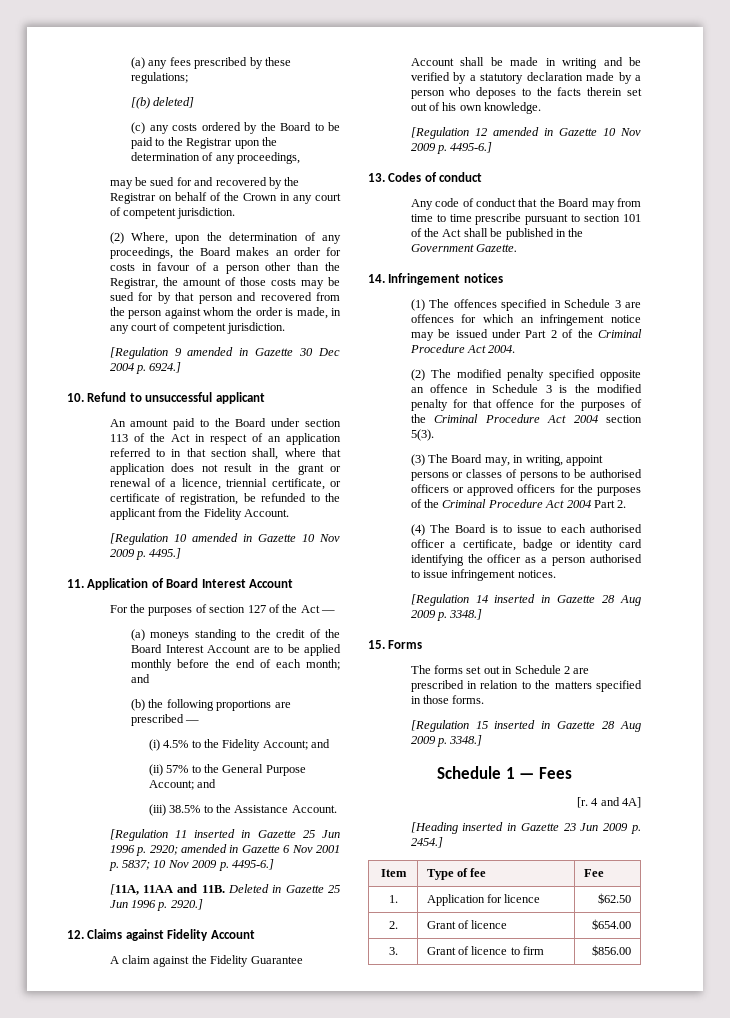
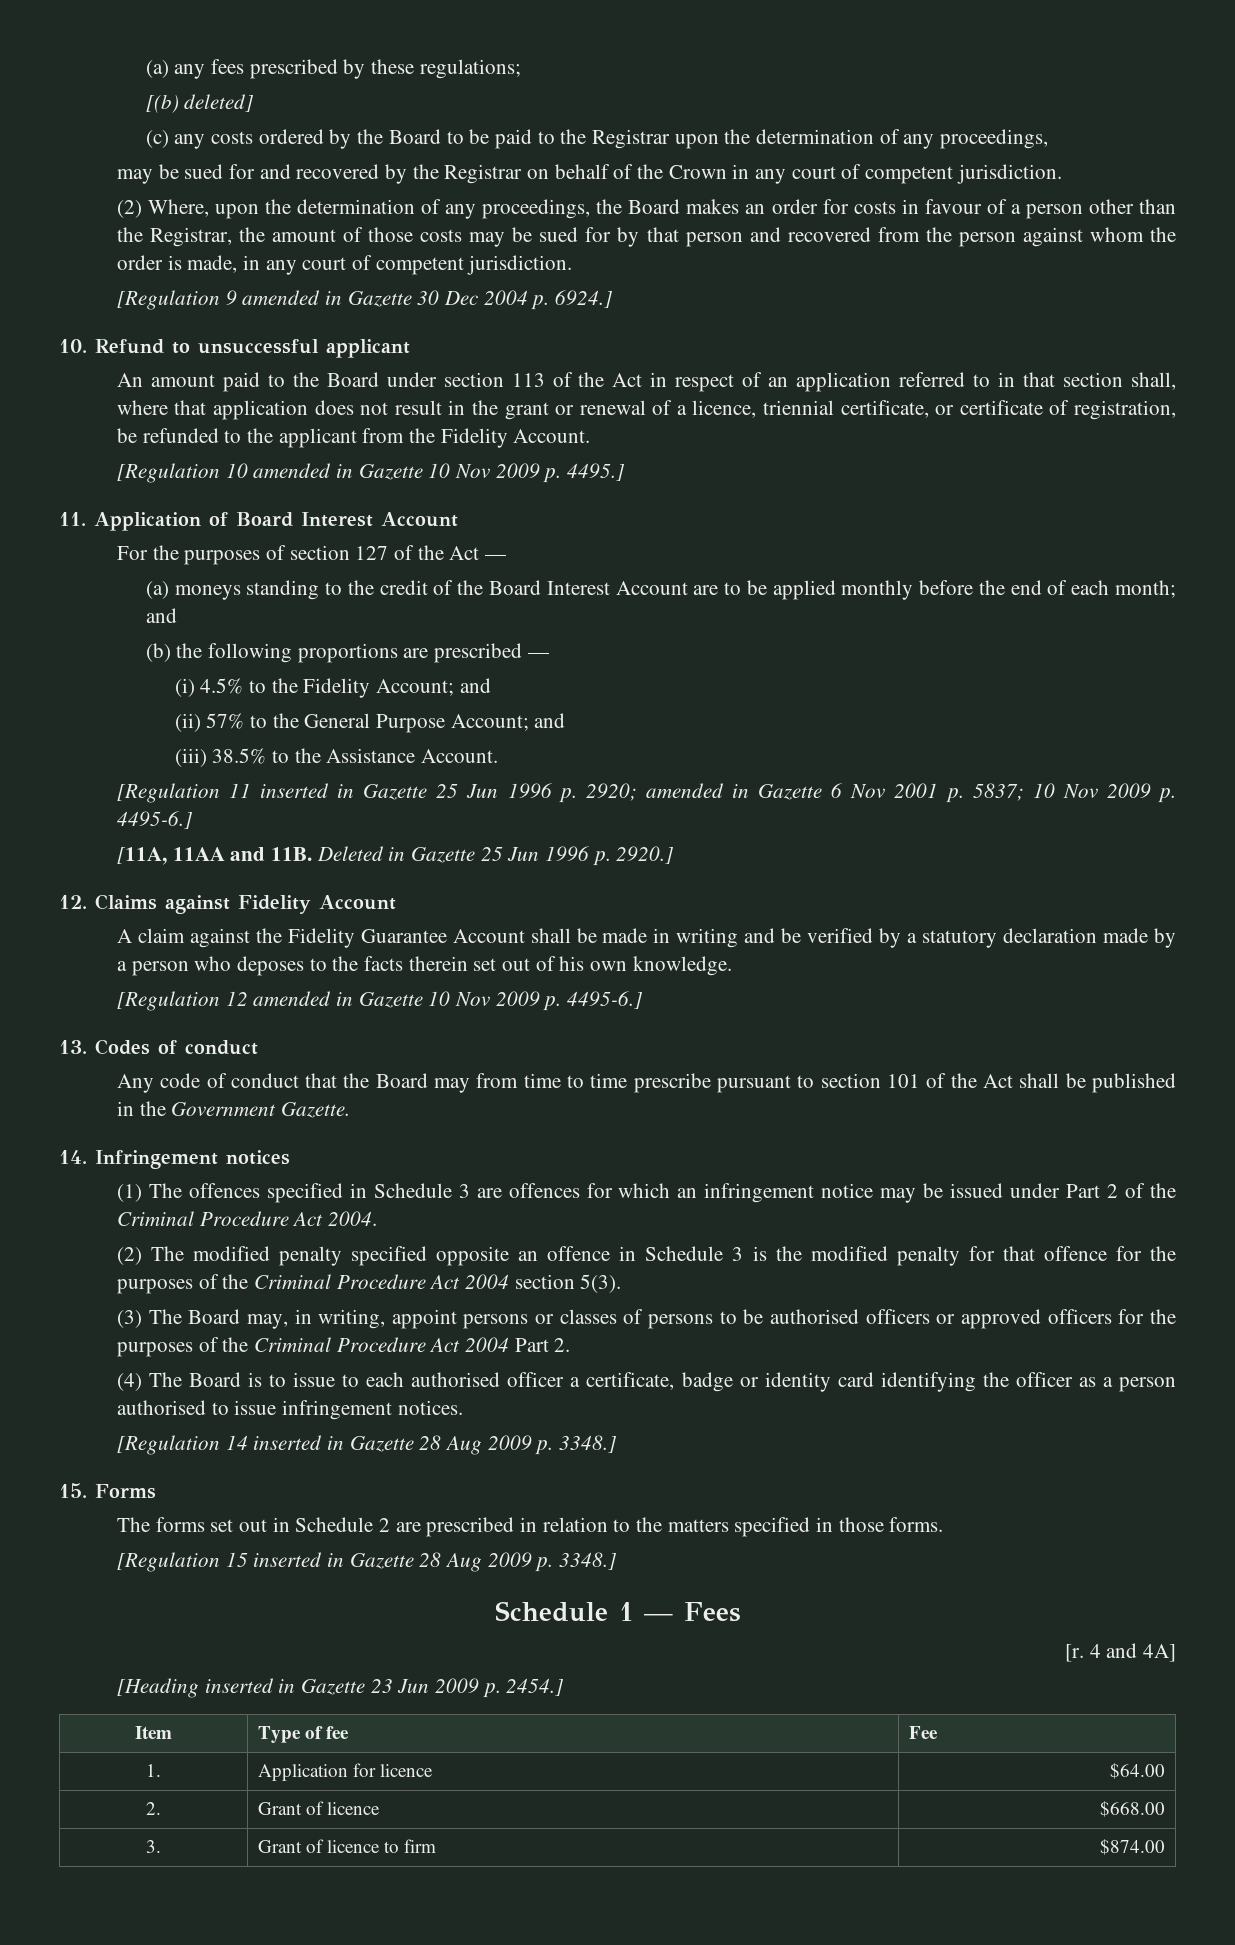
- 1. | Application for licence | $62.50
+ 1. | Application for licence | $64.00
- 2. | Grant of licence | $654.00
+ 2. | Grant of licence | $668.00
- 3. | Grant of licence to firm | $856.00
+ 3. | Grant of licence to firm | $874.00

